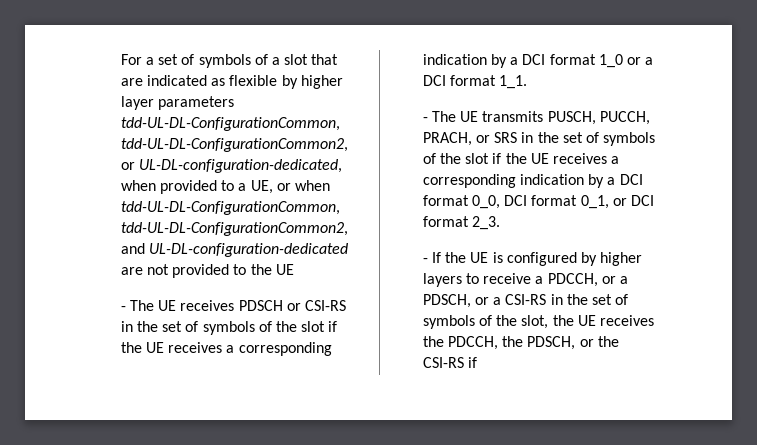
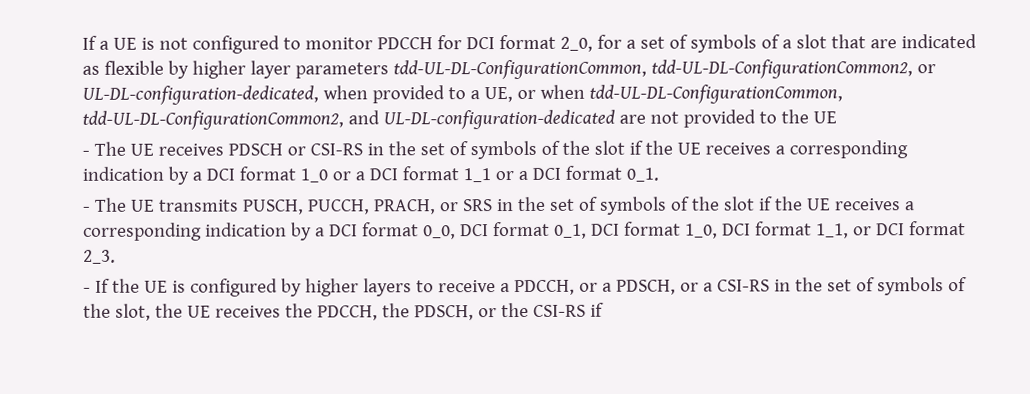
- For a set of symbols of a slot that are indicated as flexible by higher layer parameters tdd-UL-DL-ConfigurationCommon, tdd-UL-DL-ConfigurationCommon2, or UL-DL-configuration-dedicated, when provided to a UE, or when tdd-UL-DL-ConfigurationCommon, tdd-UL-DL-ConfigurationCommon2, and UL-DL-configuration-dedicated are not provided to the UE
+ If a UE is not configured to monitor PDCCH for DCI format 2_0, for a set of symbols of a slot that are indicated as flexible by higher layer parameters tdd-UL-DL-ConfigurationCommon, tdd-UL-DL-ConfigurationCommon2, or UL-DL-configuration-dedicated, when provided to a UE, or when tdd-UL-DL-ConfigurationCommon, tdd-UL-DL-ConfigurationCommon2, and UL-DL-configuration-dedicated are not provided to the UE
- - The UE receives PDSCH or CSI-RS in the set of symbols of the slot if the UE receives a corresponding indication by a DCI format 1_0 or a DCI format 1_1.
+ - The UE receives PDSCH or CSI-RS in the set of symbols of the slot if the UE receives a corresponding indication by a DCI format 1_0 or a DCI format 1_1 or a DCI format 0_1.
- - The UE transmits PUSCH, PUCCH, PRACH, or SRS in the set of symbols of the slot if the UE receives a corresponding indication by a DCI format 0_0, DCI format 0_1, or DCI format 2_3.
+ - The UE transmits PUSCH, PUCCH, PRACH, or SRS in the set of symbols of the slot if the UE receives a corresponding indication by a DCI format 0_0, DCI format 0_1, DCI format 1_0, DCI format 1_1, or DCI format 2_3.

